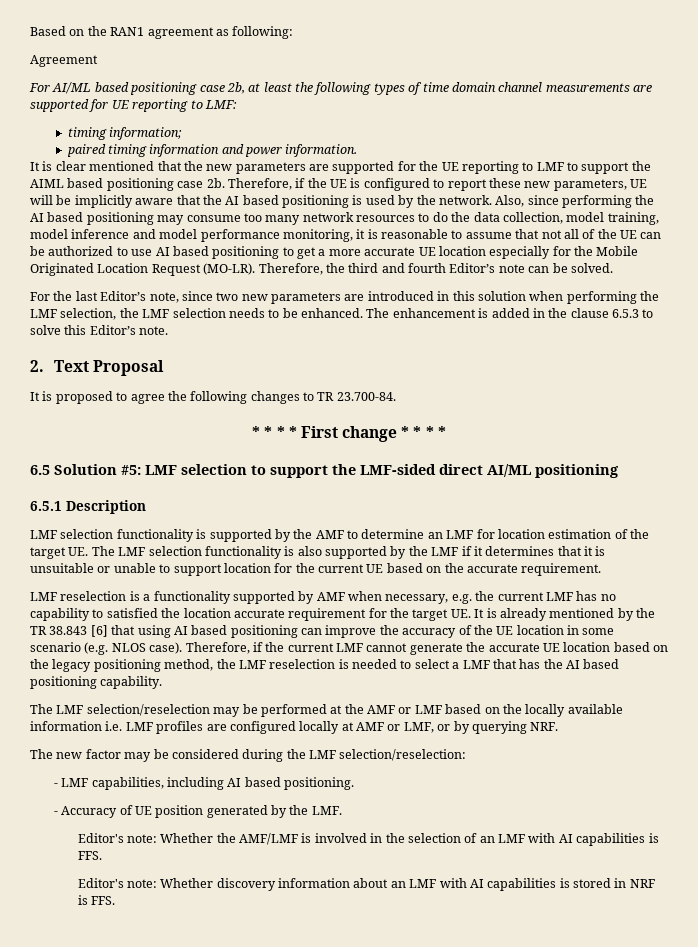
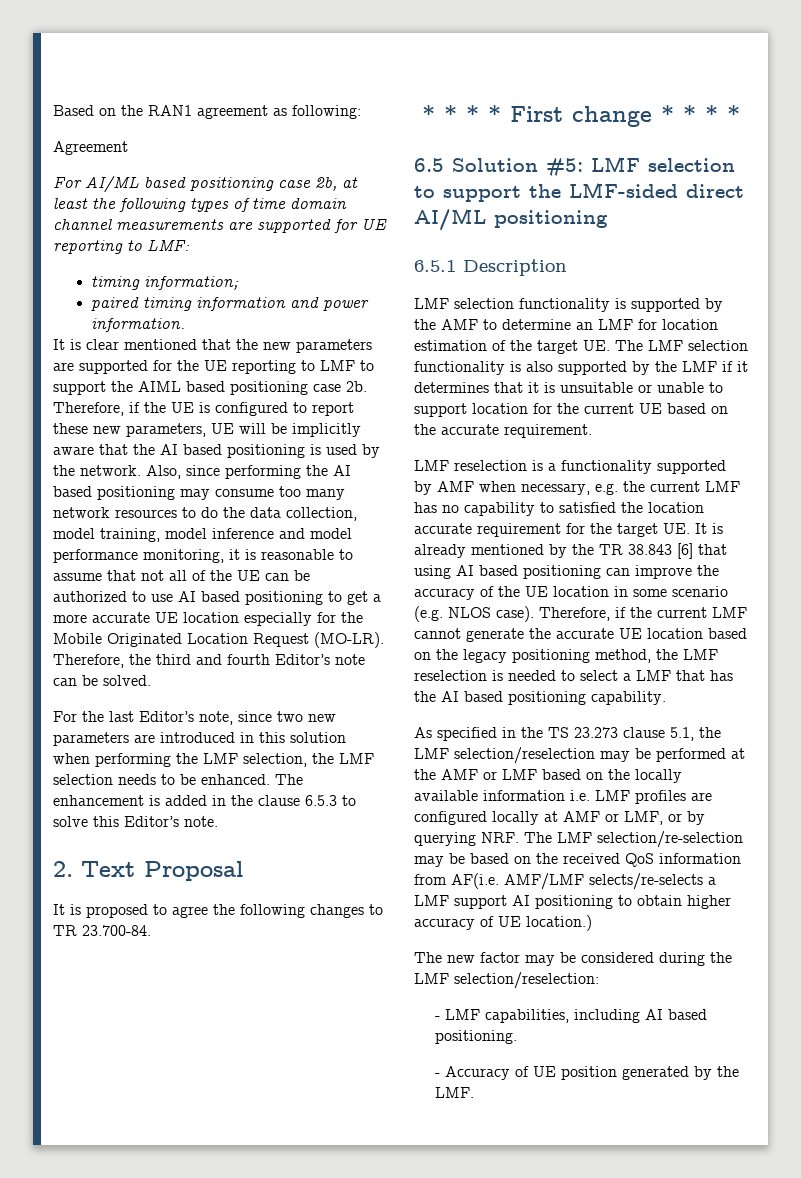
- The LMF selection/reselection may be performed at the AMF or LMF based on the locally available information i.e. LMF profiles are configured locally at AMF or LMF, or by querying NRF.
+ As specified in the TS 23.273 clause 5.1, the LMF selection/reselection may be performed at the AMF or LMF based on the locally available information i.e. LMF profiles are configured locally at AMF or LMF, or by querying NRF. The LMF selection/re-selection may be based on the received QoS information from AF(i.e. AMF/LMF selects/re-selects a LMF support AI positioning to obtain higher accuracy of UE location.)
- Editor's note: Whether the AMF/LMF is involved in the selection of an LMF with AI capabilities is FFS.
- Editor's note: Whether discovery information about an LMF with AI capabilities is stored in NRF is FFS.

